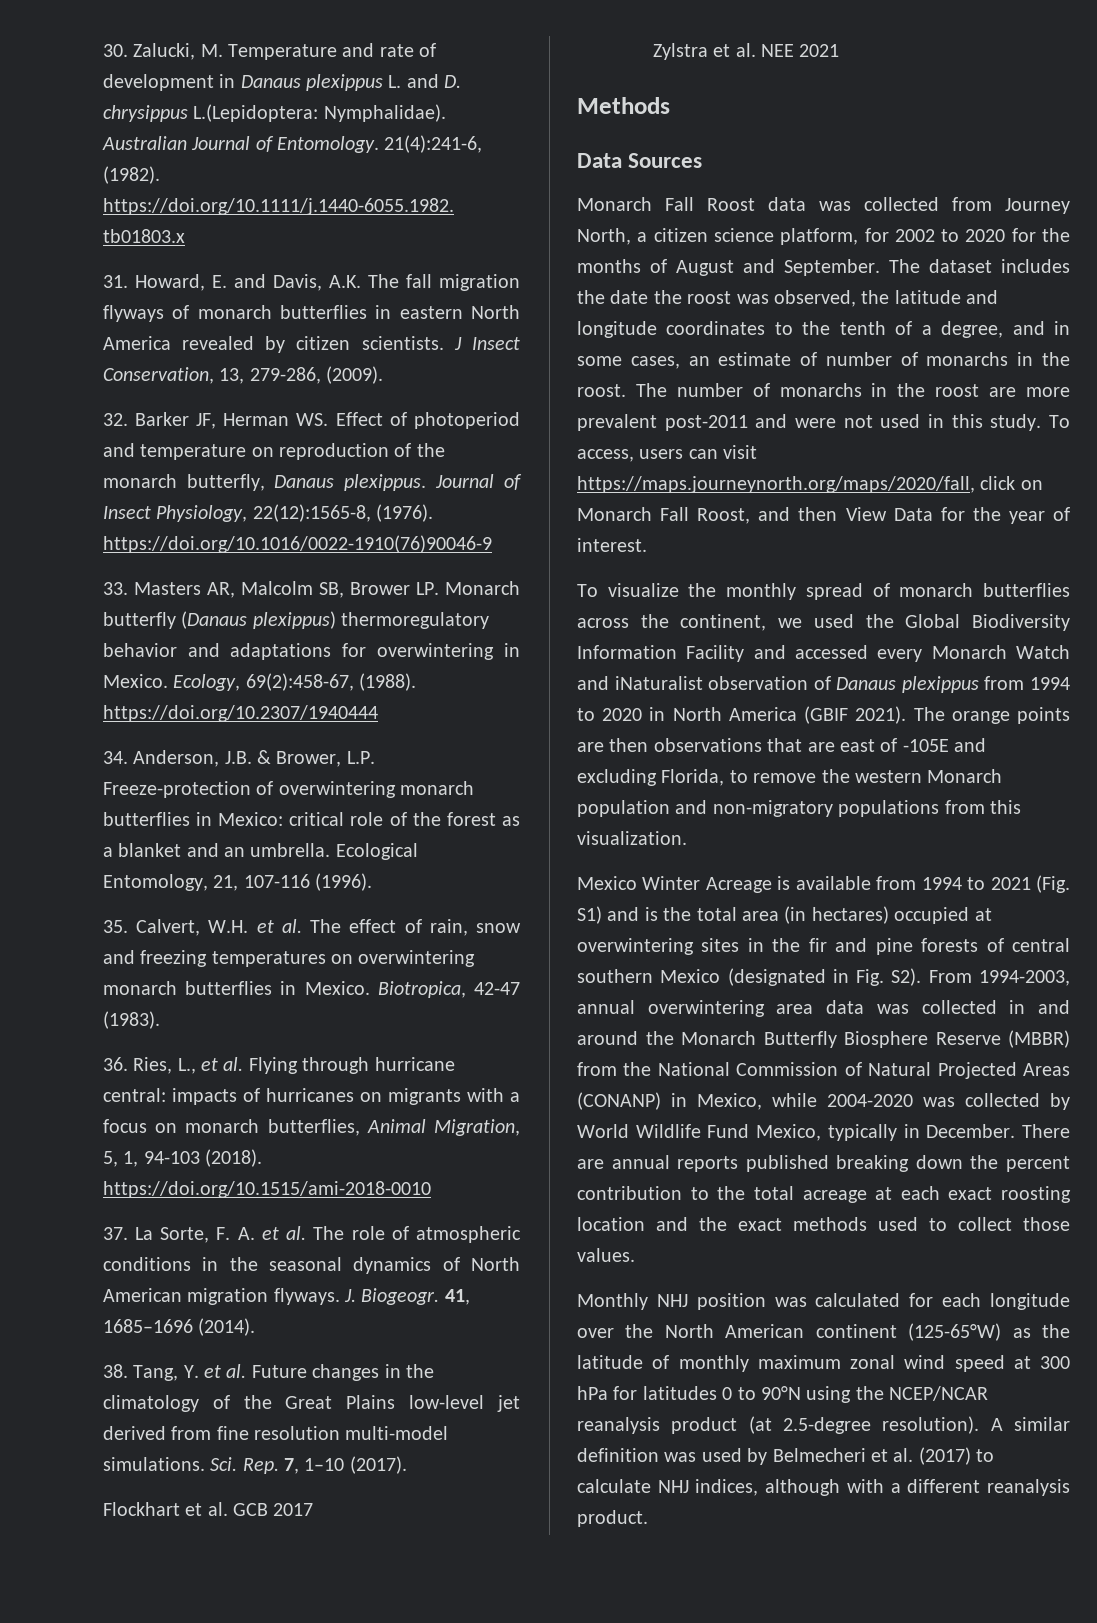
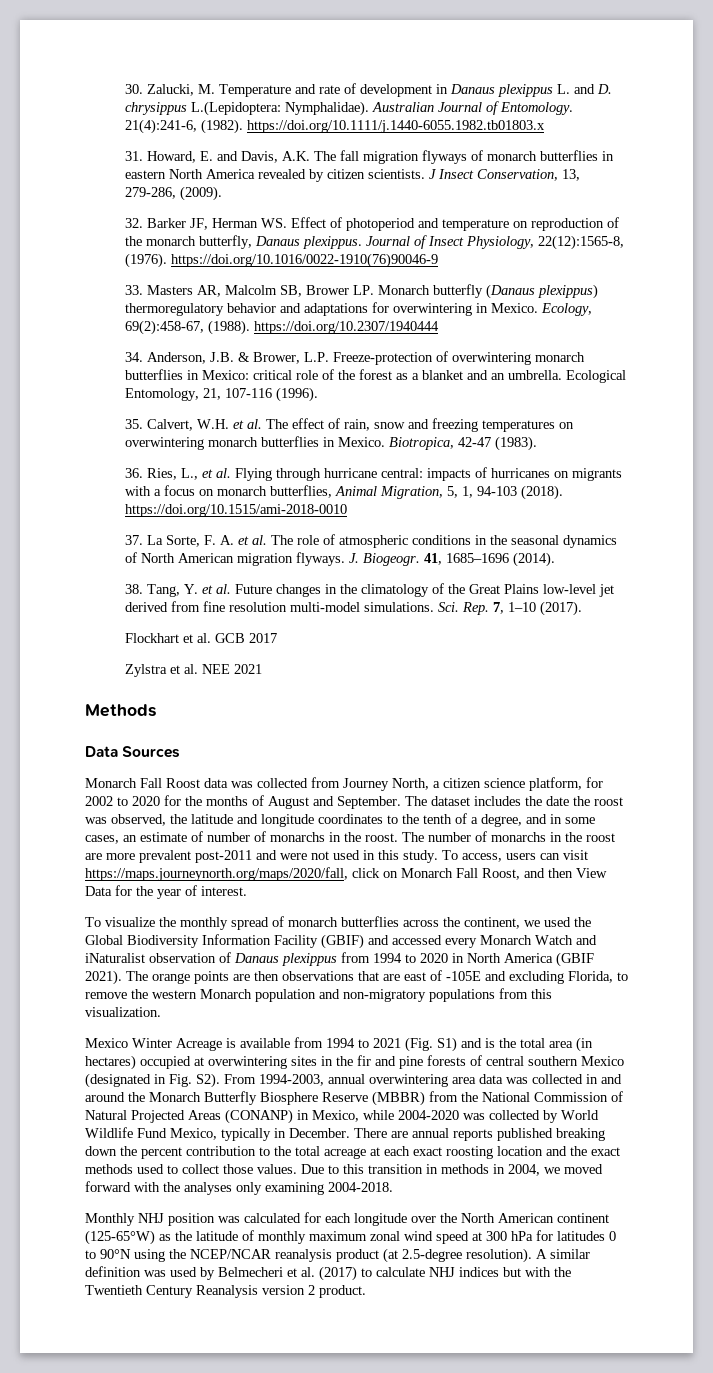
- To visualize the monthly spread of monarch butterflies across the continent, we used the Global Biodiversity Information Facility and accessed every Monarch Watch and iNaturalist observation of Danaus plexippus from 1994 to 2020 in North America (GBIF 2021).
+ To visualize the monthly spread of monarch butterflies across the continent, we used the Global Biodiversity Information Facility (GBIF) and accessed every Monarch Watch and iNaturalist observation of Danaus plexippus from 1994 to 2020 in North America (GBIF 2021).
+ Due to this transition in methods in 2004, we moved forward with the analyses only examining 2004-2018.
- A similar definition was used by Belmecheri et al. (2017) to calculate NHJ indices, although with a different reanalysis product.
+ A similar definition was used by Belmecheri et al. (2017) to calculate NHJ indices but with the Twentieth Century Reanalysis version 2 product.

